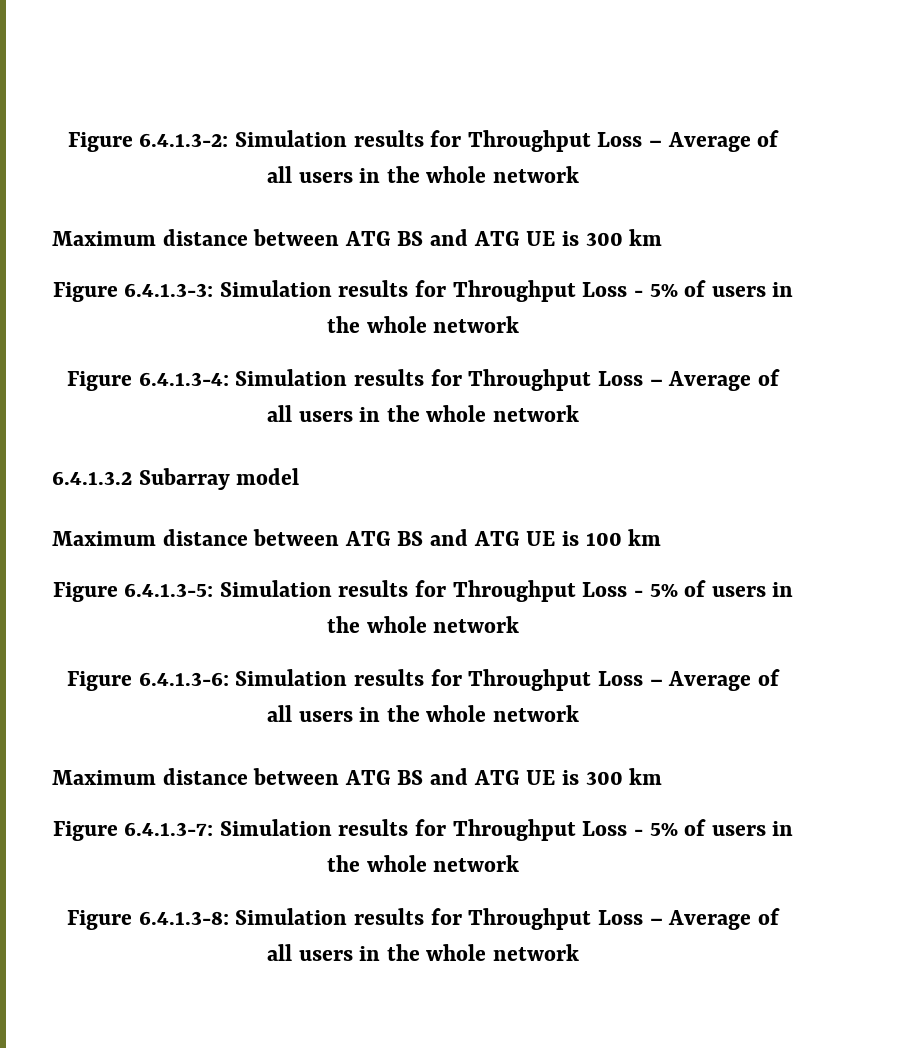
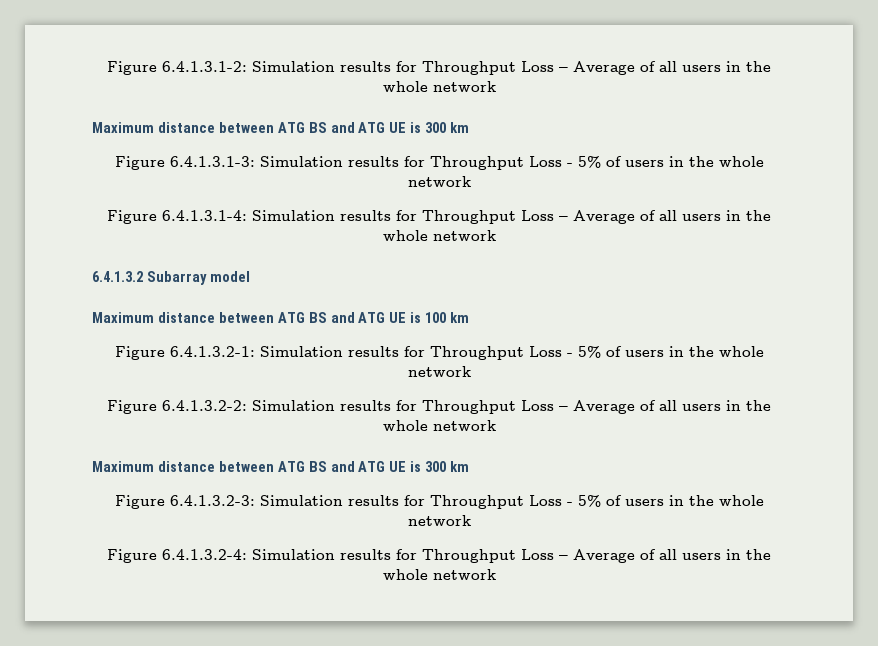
- Figure 6.4.1.3-2: Simulation results for Throughput Loss – Average of all users in the whole network
+ Figure 6.4.1.3.1-2: Simulation results for Throughput Loss – Average of all users in the whole network
- Figure 6.4.1.3-3: Simulation results for Throughput Loss - 5% of users in the whole network
+ Figure 6.4.1.3.1-3: Simulation results for Throughput Loss - 5% of users in the whole network
- Figure 6.4.1.3-4: Simulation results for Throughput Loss – Average of all users in the whole network
+ Figure 6.4.1.3.1-4: Simulation results for Throughput Loss – Average of all users in the whole network
- Figure 6.4.1.3-5: Simulation results for Throughput Loss - 5% of users in the whole network
+ Figure 6.4.1.3.2-1: Simulation results for Throughput Loss - 5% of users in the whole network
- Figure 6.4.1.3-6: Simulation results for Throughput Loss – Average of all users in the whole network
+ Figure 6.4.1.3.2-2: Simulation results for Throughput Loss – Average of all users in the whole network
- Figure 6.4.1.3-7: Simulation results for Throughput Loss - 5% of users in the whole network
+ Figure 6.4.1.3.2-3: Simulation results for Throughput Loss - 5% of users in the whole network
- Figure 6.4.1.3-8: Simulation results for Throughput Loss – Average of all users in the whole network
+ Figure 6.4.1.3.2-4: Simulation results for Throughput Loss – Average of all users in the whole network

